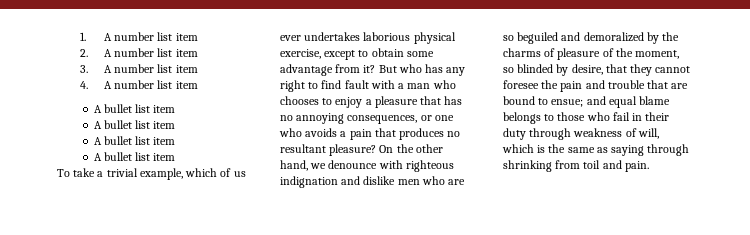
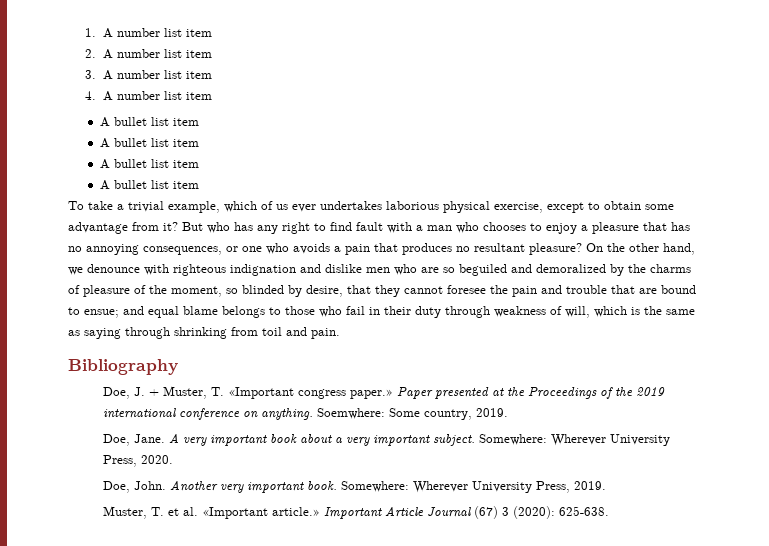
+ Bibliography
+ Doe, J. + Muster, T. «Important congress paper.» Paper presented at the Proceedings of the 2019 international conference on anything. Soemwhere: Some country, 2019.
+ Doe, Jane. A very important book about a very important subject. Somewhere: Wherever University Press, 2020.
+ Doe, John. Another very important book. Somewhere: Wherever University Press, 2019.
+ Muster, T. et al. «Important article.» Important Article Journal (67) 3 (2020): 625-638.

